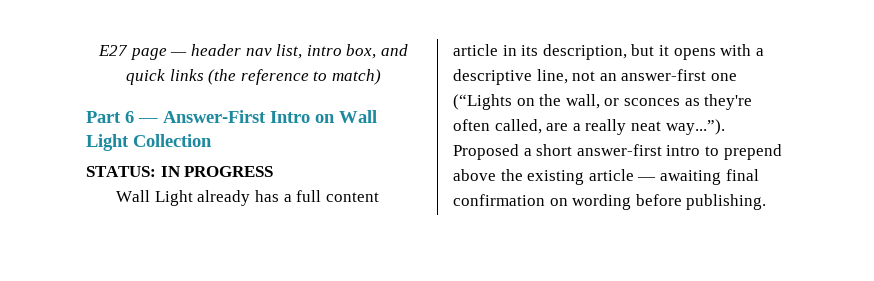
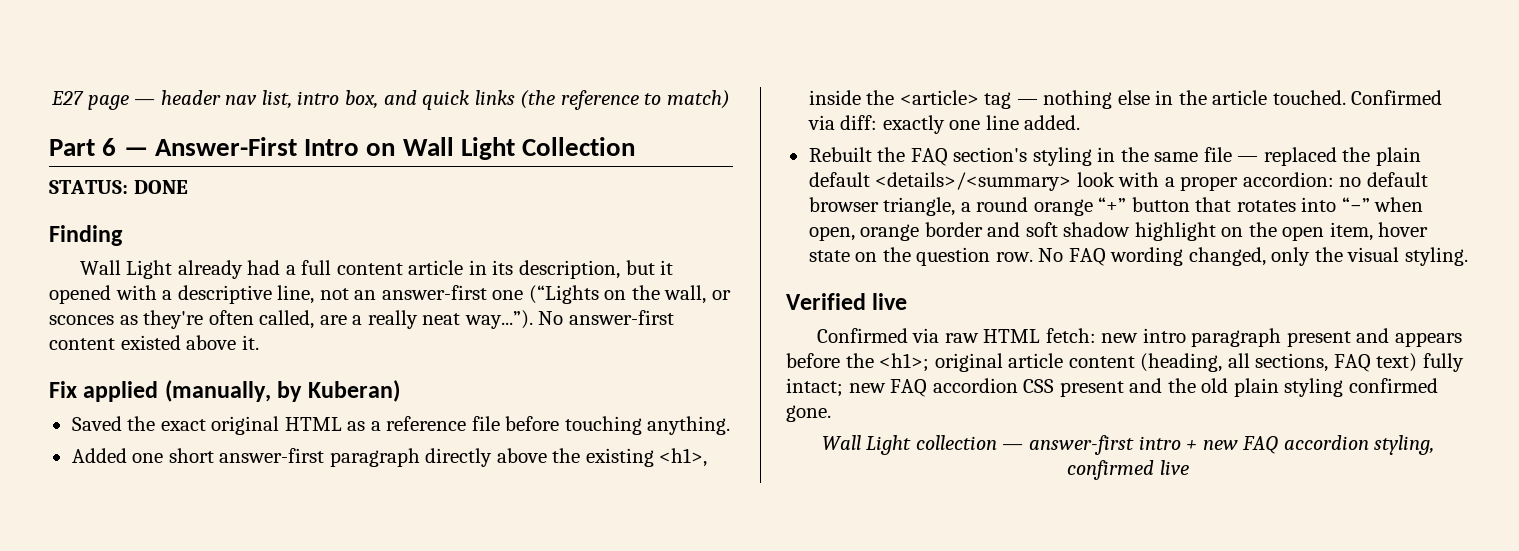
- STATUS: IN PROGRESS
+ STATUS: DONE
+ Finding
- Wall Light already has a full content article in its description, but it opens with a descriptive line, not an answer-first one (“Lights on the wall, or sconces as they're often called, are a really neat way...”). Proposed a short answer-first intro to prepend above the existing article — awaiting final confirmation on wording before publishing.
+ Wall Light already had a full content article in its description, but it opened with a descriptive line, not an answer-first one (“Lights on the wall, or sconces as they're often called, are a really neat way...”). No answer-first content existed above it.
+ Fix applied (manually, by Kuberan)
+ Saved the exact original HTML as a reference file before touching anything.
+ Added one short answer-first paragraph directly above the existing <h1>, inside the <article> tag — nothing else in the article touched. Confirmed via diff: exactly one line added.
+ Rebuilt the FAQ section's styling in the same file — replaced the plain default <details>/<summary> look with a proper accordion: no default browser triangle, a round orange “+” button that rotates into “−” when open, orange border and soft shadow highlight on the open item, hover state on the question row. No FAQ wording changed, only the visual styling.
+ Verified live
+ Confirmed via raw HTML fetch: new intro paragraph present and appears before the <h1>; original article content (heading, all sections, FAQ text) fully intact; new FAQ accordion CSS present and the old plain styling confirmed gone.
+ Wall Light collection — answer-first intro + new FAQ accordion styling, confirmed live

